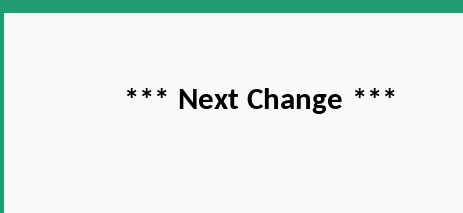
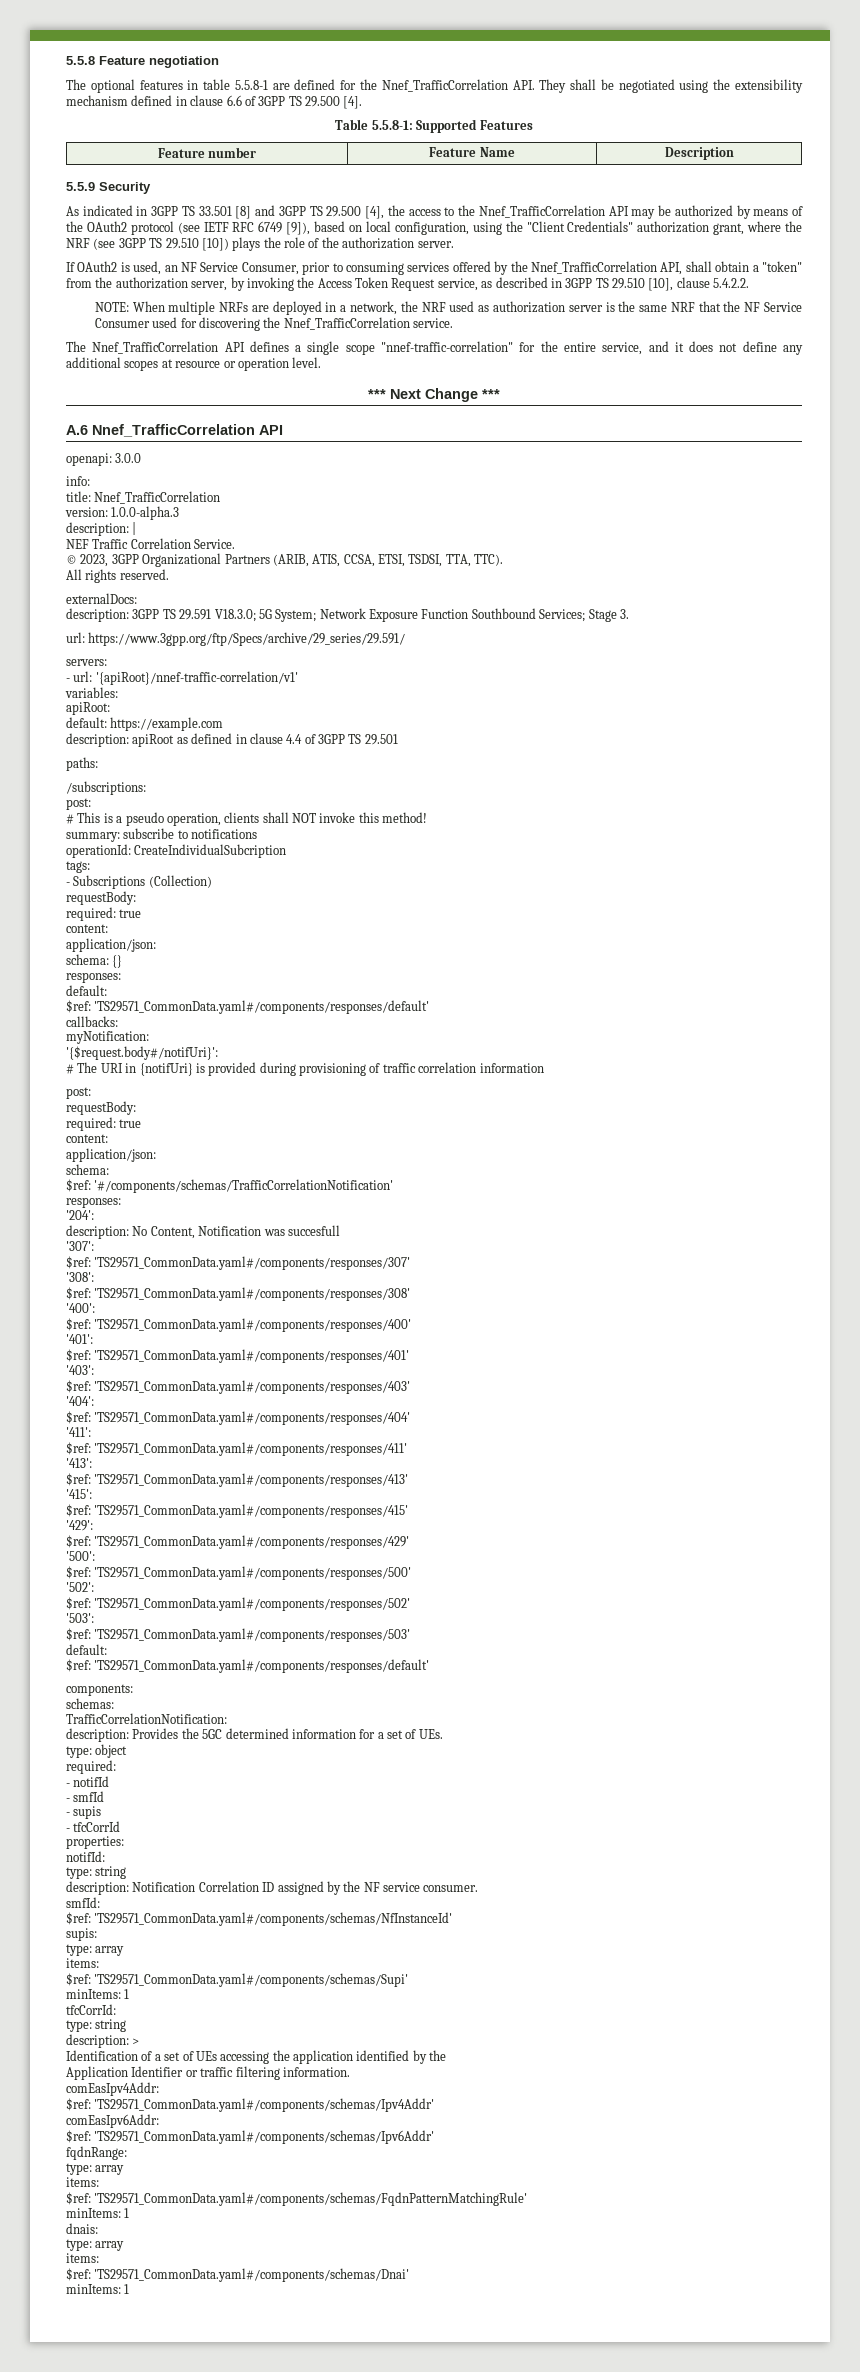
+ 5.5.8 Feature negotiation
+ The optional features in table 5.5.8-1 are defined for the Nnef_TrafficCorrelation API. They shall be negotiated using the extensibility mechanism defined in clause 6.6 of 3GPP TS 29.500 [4].
+ Table 5.5.8-1: Supported Features
+ Feature number | Feature Name | Description
+ 5.5.9 Security
+ As indicated in 3GPP TS 33.501 [8] and 3GPP TS 29.500 [4], the access to the Nnef_TrafficCorrelation API may be authorized by means of the OAuth2 protocol (see IETF RFC 6749 [9]), based on local configuration, using the "Client Credentials" authorization grant, where the NRF (see 3GPP TS 29.510 [10]) plays the role of the authorization server.
+ If OAuth2 is used, an NF Service Consumer, prior to consuming services offered by the Nnef_TrafficCorrelation API, shall obtain a "token" from the authorization server, by invoking the Access Token Request service, as described in 3GPP TS 29.510 [10], clause 5.4.2.2.
+ NOTE: When multiple NRFs are deployed in a network, the NRF used as authorization server is the same NRF that the NF Service Consumer used for discovering the Nnef_TrafficCorrelation service.
+ The Nnef_TrafficCorrelation API defines a single scope "nnef-traffic-correlation" for the entire service, and it does not define any additional scopes at resource or operation level.
  *** Next Change ***
+ A.6 Nnef_TrafficCorrelation API
+ openapi: 3.0.0
+ info:
+ title: Nnef_TrafficCorrelation
+ version: 1.0.0-alpha.3
+ description: |
+ NEF Traffic Correlation Service.
+ © 2023, 3GPP Organizational Partners (ARIB, ATIS, CCSA, ETSI, TSDSI, TTA, TTC).
+ All rights reserved.
+ externalDocs:
+ description: 3GPP TS 29.591 V18.3.0; 5G System; Network Exposure Function Southbound Services; Stage 3.
+ url: https://www.3gpp.org/ftp/Specs/archive/29_series/29.591/
+ servers:
+ - url: '{apiRoot}/nnef-traffic-correlation/v1'
+ variables:
+ apiRoot:
+ default: https://example.com
+ description: apiRoot as defined in clause 4.4 of 3GPP TS 29.501
+ paths:
+ /subscriptions:
+ post:
+ # This is a pseudo operation, clients shall NOT invoke this method!
+ summary: subscribe to notifications
+ operationId: CreateIndividualSubcription
+ tags:
+ - Subscriptions (Collection)
+ requestBody:
+ required: true
+ content:
+ application/json:
+ schema: {}
+ responses:
+ default:
+ $ref: 'TS29571_CommonData.yaml#/components/responses/default'
+ callbacks:
+ myNotification:
+ '{$request.body#/notifUri}':
+ # The URI in {notifUri} is provided during provisioning of traffic correlation information
+ post:
+ requestBody:
+ required: true
+ content:
+ application/json:
+ schema:
+ $ref: '#/components/schemas/TrafficCorrelationNotification'
+ responses:
+ '204':
+ description: No Content, Notification was succesfull
+ '307':
+ $ref: 'TS29571_CommonData.yaml#/components/responses/307'
+ '308':
+ $ref: 'TS29571_CommonData.yaml#/components/responses/308'
+ '400':
+ $ref: 'TS29571_CommonData.yaml#/components/responses/400'
+ '401':
+ $ref: 'TS29571_CommonData.yaml#/components/responses/401'
+ '403':
+ $ref: 'TS29571_CommonData.yaml#/components/responses/403'
+ '404':
+ $ref: 'TS29571_CommonData.yaml#/components/responses/404'
+ '411':
+ $ref: 'TS29571_CommonData.yaml#/components/responses/411'
+ '413':
+ $ref: 'TS29571_CommonData.yaml#/components/responses/413'
+ '415':
+ $ref: 'TS29571_CommonData.yaml#/components/responses/415'
+ '429':
+ $ref: 'TS29571_CommonData.yaml#/components/responses/429'
+ '500':
+ $ref: 'TS29571_CommonData.yaml#/components/responses/500'
+ '502':
+ $ref: 'TS29571_CommonData.yaml#/components/responses/502'
+ '503':
+ $ref: 'TS29571_CommonData.yaml#/components/responses/503'
+ default:
+ $ref: 'TS29571_CommonData.yaml#/components/responses/default'
+ components:
+ schemas:
+ TrafficCorrelationNotification:
+ description: Provides the 5GC determined information for a set of UEs.
+ type: object
+ required:
+ - notifId
+ - smfId
+ - supis
+ - tfcCorrId
+ properties:
+ notifId:
+ type: string
+ description: Notification Correlation ID assigned by the NF service consumer.
+ smfId:
+ $ref: 'TS29571_CommonData.yaml#/components/schemas/NfInstanceId'
+ supis:
+ type: array
+ items:
+ $ref: 'TS29571_CommonData.yaml#/components/schemas/Supi'
+ minItems: 1
+ tfcCorrId:
+ type: string
+ description: >
+ Identification of a set of UEs accessing the application identified by the
+ Application Identifier or traffic filtering information.
+ comEasIpv4Addr:
+ $ref: 'TS29571_CommonData.yaml#/components/schemas/Ipv4Addr'
+ comEasIpv6Addr:
+ $ref: 'TS29571_CommonData.yaml#/components/schemas/Ipv6Addr'
+ fqdnRange:
+ type: array
+ items:
+ $ref: 'TS29571_CommonData.yaml#/components/schemas/FqdnPatternMatchingRule'
+ minItems: 1
+ dnais:
+ type: array
+ items:
+ $ref: 'TS29571_CommonData.yaml#/components/schemas/Dnai'
+ minItems: 1

